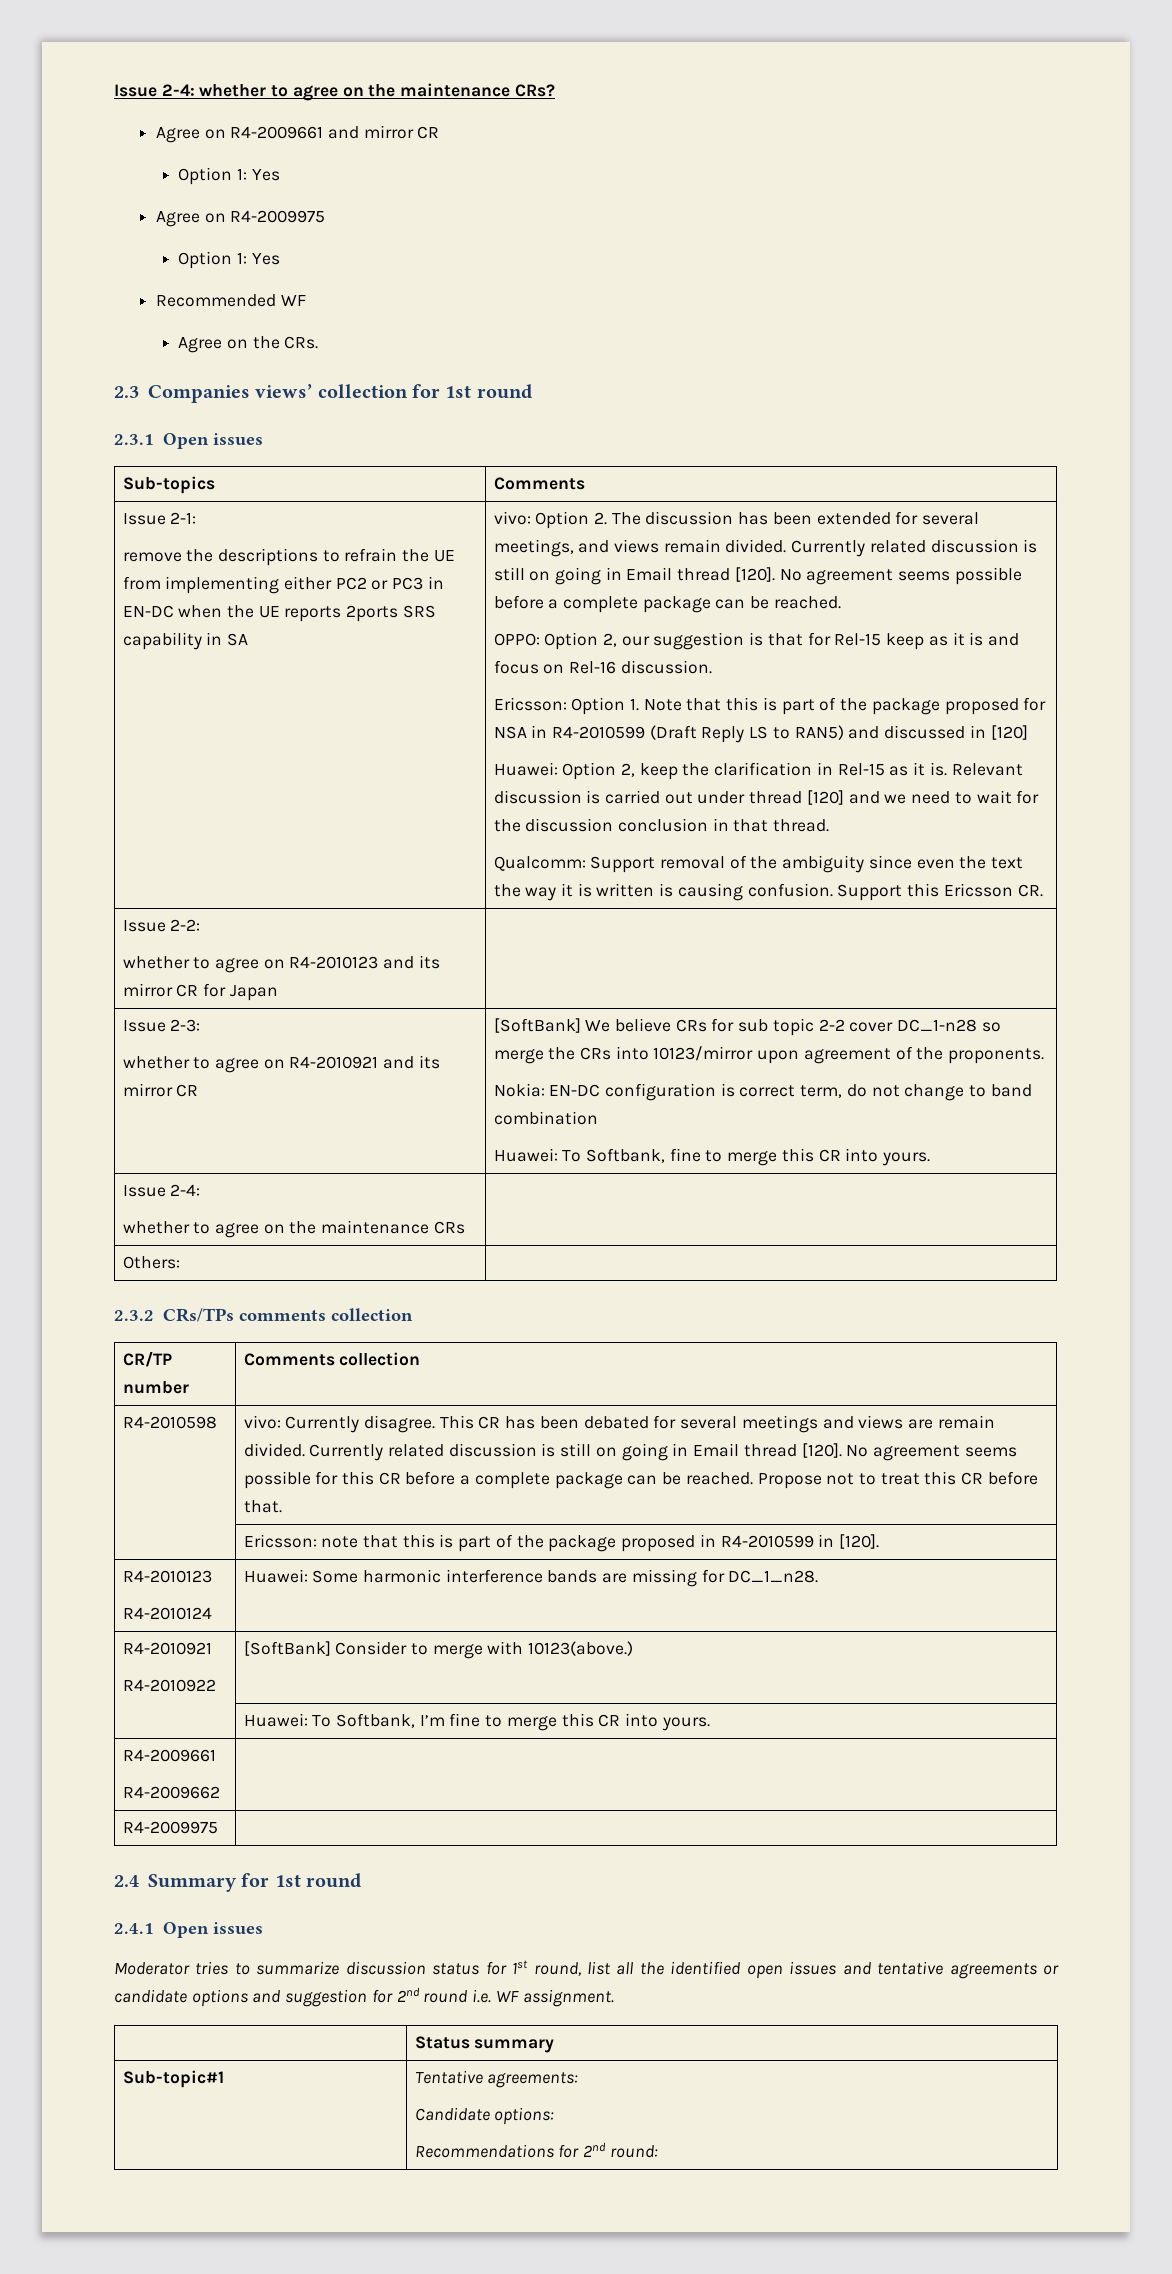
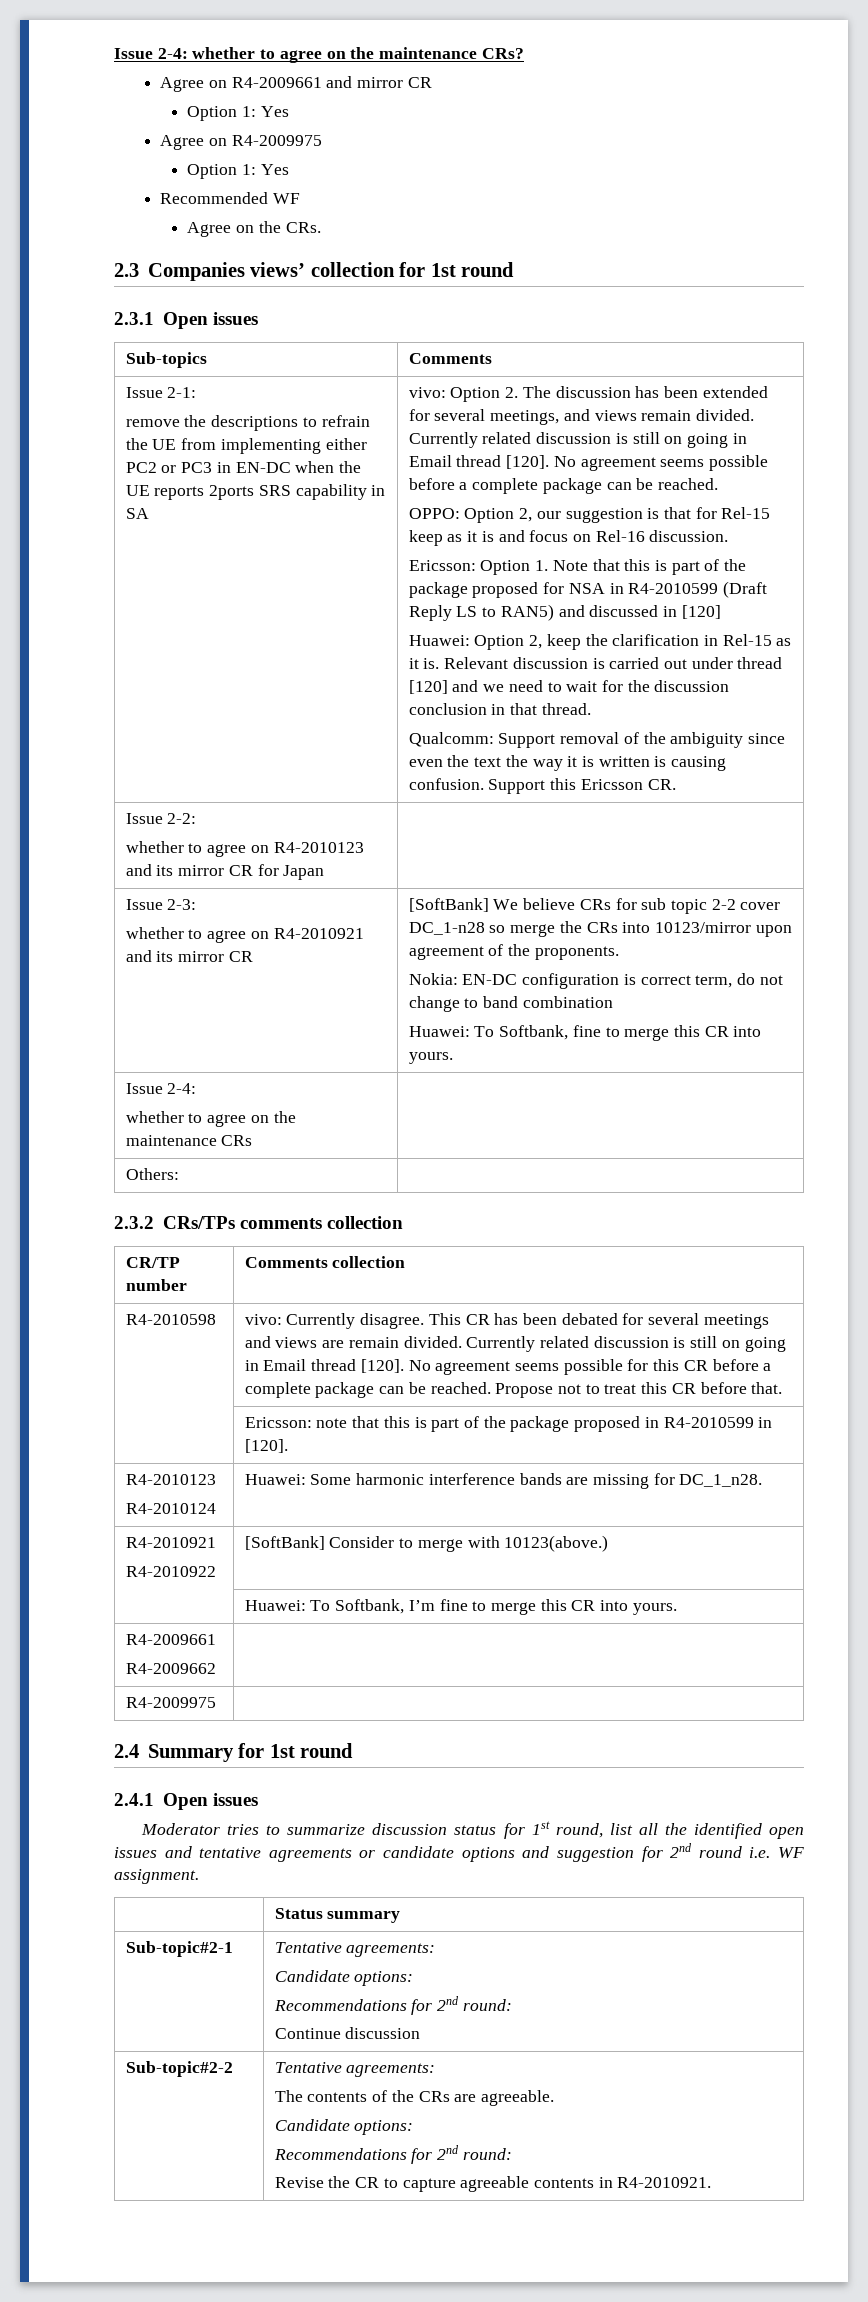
- Sub-topic#1 | Tentative agreements:
+ Sub-topic#2-1 | Tentative agreements:
  Candidate options:
  Recommendations for 2nd round:
+ Continue discussion
+ Sub-topic#2-2 | Tentative agreements:
+ The contents of the CRs are agreeable.
+ Candidate options:
+ Recommendations for 2nd round:
+ Revise the CR to capture agreeable contents in R4-2010921.

